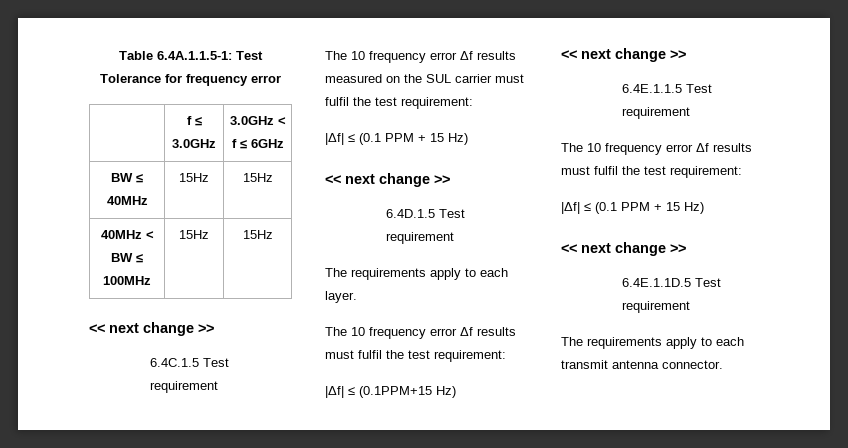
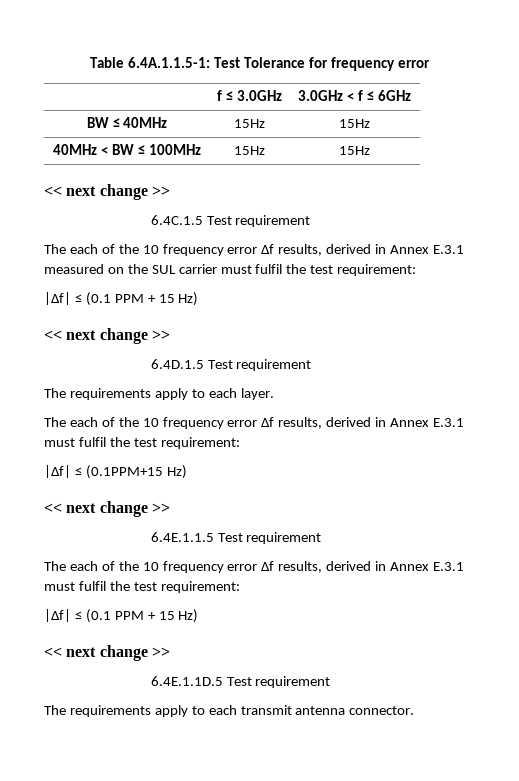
- The 10 frequency error Δf results measured on the SUL carrier must fulfil the test requirement:
+ The each of the 10 frequency error Δf results, derived in Annex E.3.1 measured on the SUL carrier must fulfil the test requirement:
  The requirements apply to each layer.
- The 10 frequency error Δf results must fulfil the test requirement:
+ The each of the 10 frequency error Δf results, derived in Annex E.3.1 must fulfil the test requirement:
  6.4E.1.1.5 Test requirement
- The 10 frequency error Δf results must fulfil the test requirement:
+ The each of the 10 frequency error Δf results, derived in Annex E.3.1 must fulfil the test requirement:

